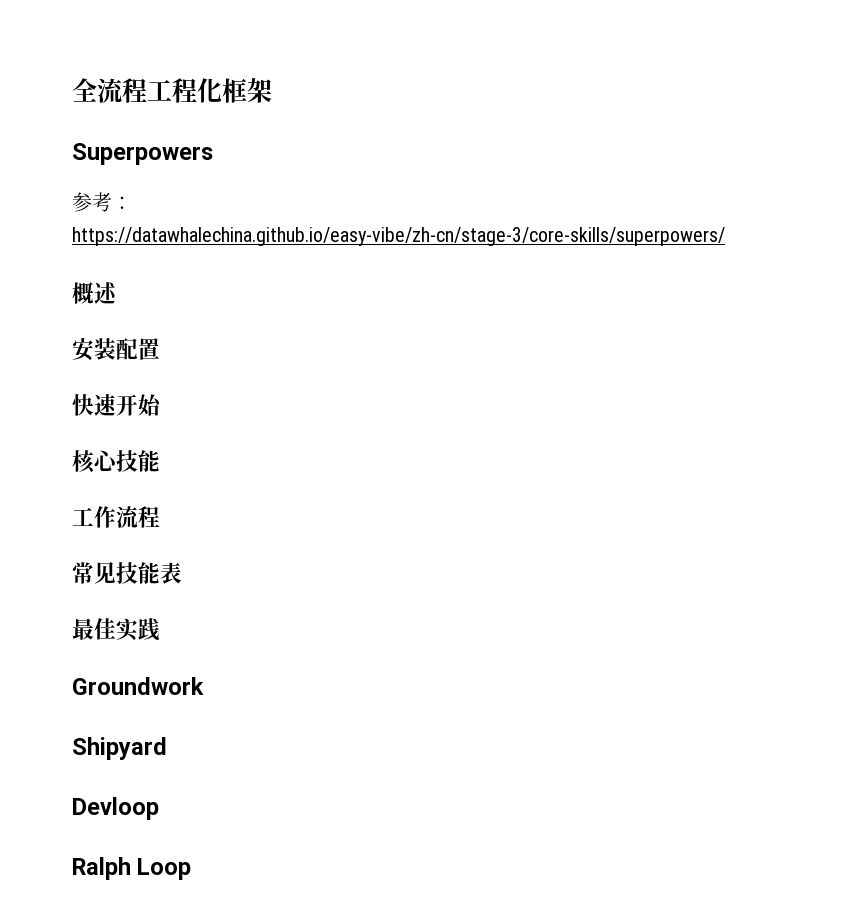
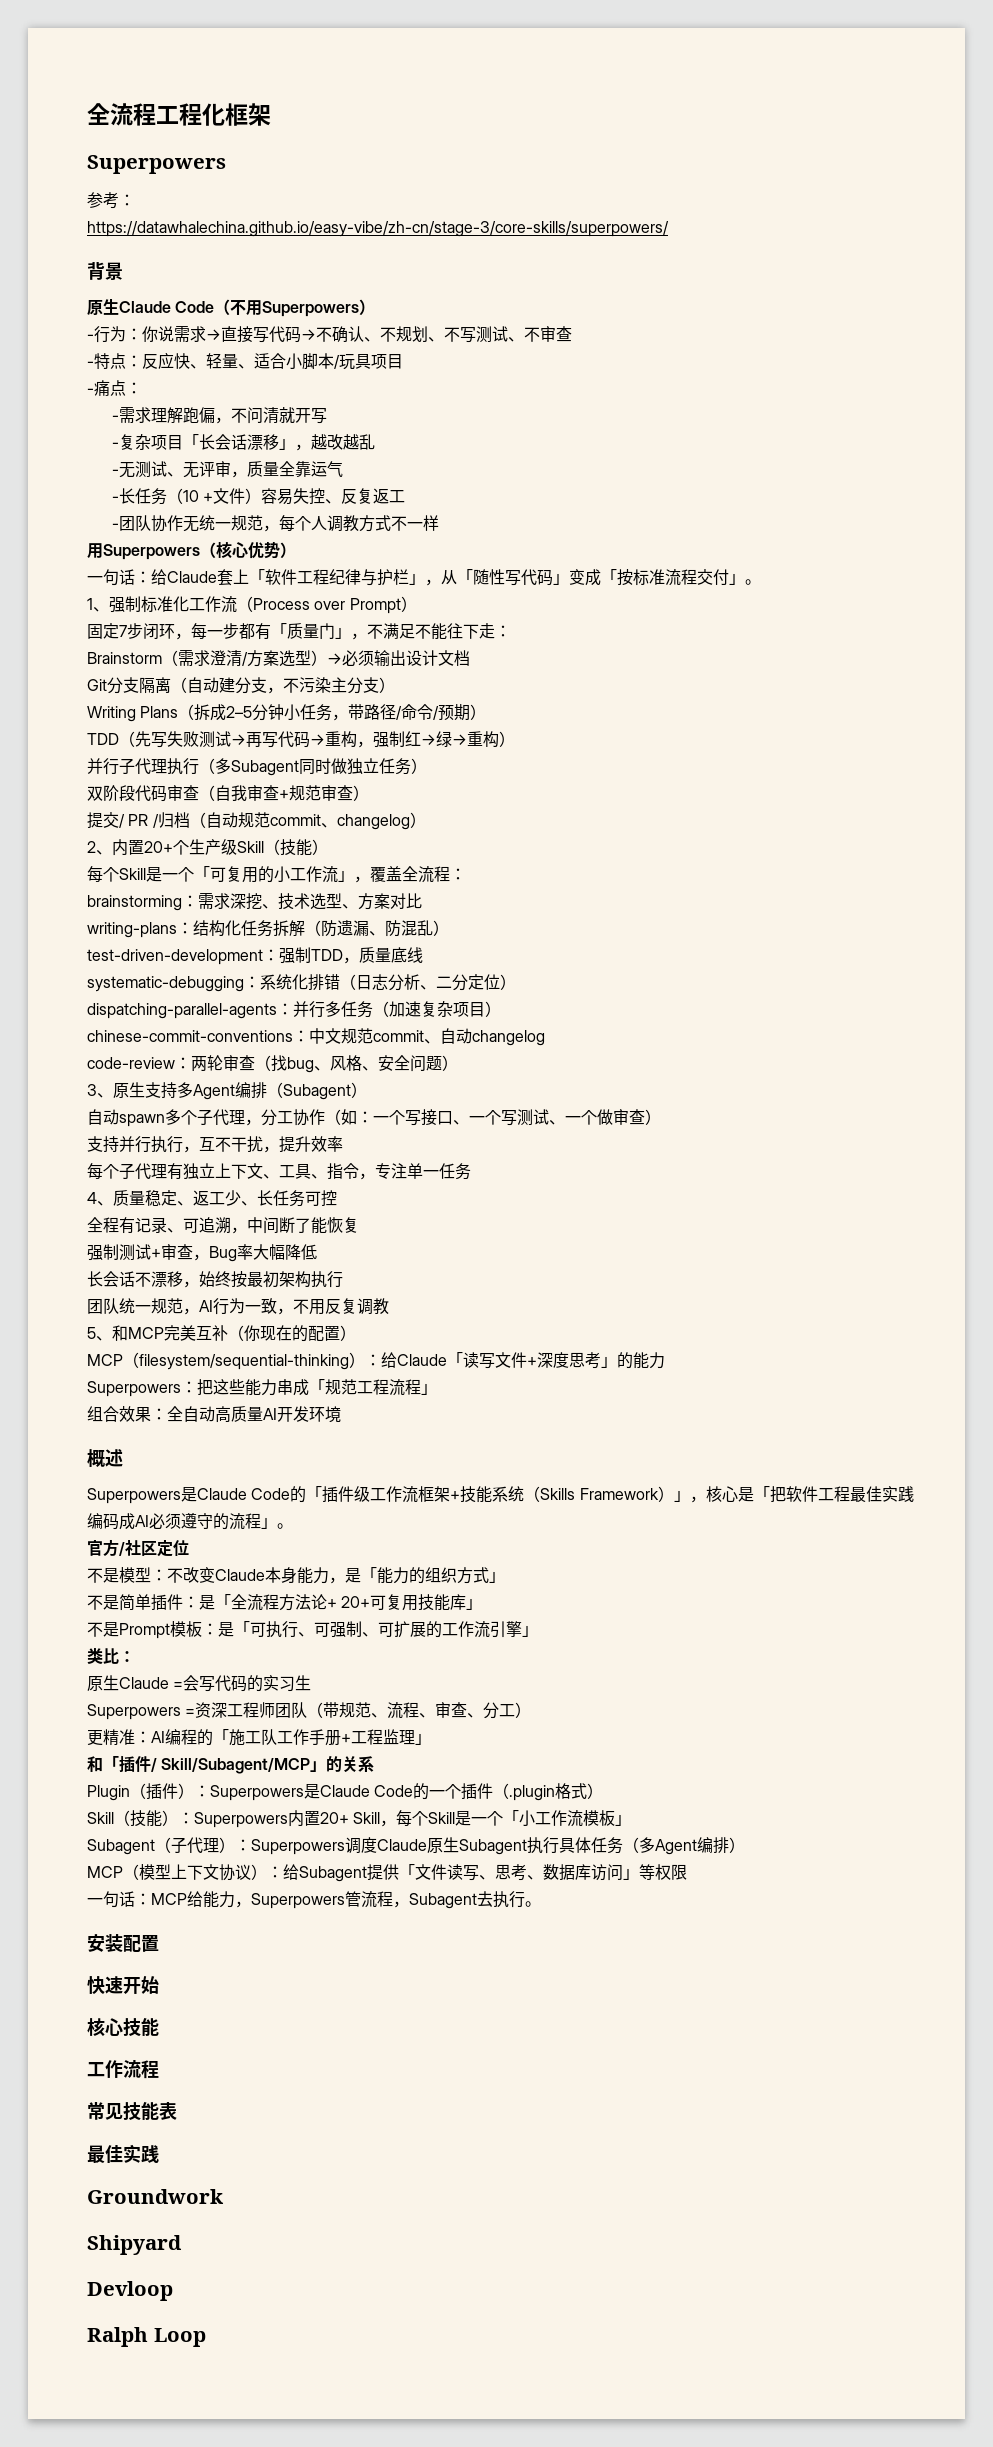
+ 背景
+ 原生Claude Code（不用Superpowers）
+ -行为：你说需求→直接写代码→不确认、不规划、不写测试、不审查
+ -特点：反应快、轻量、适合小脚本/玩具项目
+ -痛点：
+ -需求理解跑偏，不问清就开写
+ -复杂项目「长会话漂移」，越改越乱
+ -无测试、无评审，质量全靠运气
+ -长任务（10 +文件）容易失控、反复返工
+ -团队协作无统一规范，每个人调教方式不一样
+ 用Superpowers（核心优势）
+ 一句话：给Claude套上「软件工程纪律与护栏」，从「随性写代码」变成「按标准流程交付」。
+ 1、强制标准化工作流（Process over Prompt）
+ 固定7步闭环，每一步都有「质量门」，不满足不能往下走：
+ Brainstorm（需求澄清/方案选型）→必须输出设计文档
+ Git分支隔离（自动建分支，不污染主分支）
+ Writing Plans（拆成2–5分钟小任务，带路径/命令/预期）
+ TDD（先写失败测试→再写代码→重构，强制红→绿→重构）
+ 并行子代理执行（多Subagent同时做独立任务）
+ 双阶段代码审查（自我审查+规范审查）
+ 提交/ PR /归档（自动规范commit、changelog）
+ 2、内置20+个生产级Skill（技能）
+ 每个Skill是一个「可复用的小工作流」，覆盖全流程：
+ brainstorming：需求深挖、技术选型、方案对比
+ writing-plans：结构化任务拆解（防遗漏、防混乱）
+ test-driven-development：强制TDD，质量底线
+ systematic-debugging：系统化排错（日志分析、二分定位）
+ dispatching-parallel-agents：并行多任务（加速复杂项目）
+ chinese-commit-conventions：中文规范commit、自动changelog
+ code-review：两轮审查（找bug、风格、安全问题）
+ 3、原生支持多Agent编排（Subagent）
+ 自动spawn多个子代理，分工协作（如：一个写接口、一个写测试、一个做审查）
+ 支持并行执行，互不干扰，提升效率
+ 每个子代理有独立上下文、工具、指令，专注单一任务
+ 4、质量稳定、返工少、长任务可控
+ 全程有记录、可追溯，中间断了能恢复
+ 强制测试+审查，Bug率大幅降低
+ 长会话不漂移，始终按最初架构执行
+ 团队统一规范，AI行为一致，不用反复调教
+ 5、和MCP完美互补（你现在的配置）
+ MCP（filesystem/sequential-thinking）：给Claude「读写文件+深度思考」的能力
+ Superpowers：把这些能力串成「规范工程流程」
+ 组合效果：全自动高质量AI开发环境
  概述
+ Superpowers是Claude Code的「插件级工作流框架+技能系统（Skills Framework）」，核心是「把软件工程最佳实践编码成AI必须遵守的流程」。
+ 官方/社区定位
+ 不是模型：不改变Claude本身能力，是「能力的组织方式」
+ 不是简单插件：是「全流程方法论+ 20+可复用技能库」
+ 不是Prompt模板：是「可执行、可强制、可扩展的工作流引擎」
+ 类比：
+ 原生Claude =会写代码的实习生
+ Superpowers =资深工程师团队（带规范、流程、审查、分工）
+ 更精准：AI编程的「施工队工作手册+工程监理」
+ 和「插件/ Skill/Subagent/MCP」的关系
+ Plugin（插件）：Superpowers是Claude Code的一个插件（.plugin格式）
+ Skill（技能）：Superpowers内置20+ Skill，每个Skill是一个「小工作流模板」
+ Subagent（子代理）：Superpowers调度Claude原生Subagent执行具体任务（多Agent编排）
+ MCP（模型上下文协议）：给Subagent提供「文件读写、思考、数据库访问」等权限
+ 一句话：MCP给能力，Superpowers管流程，Subagent去执行。

